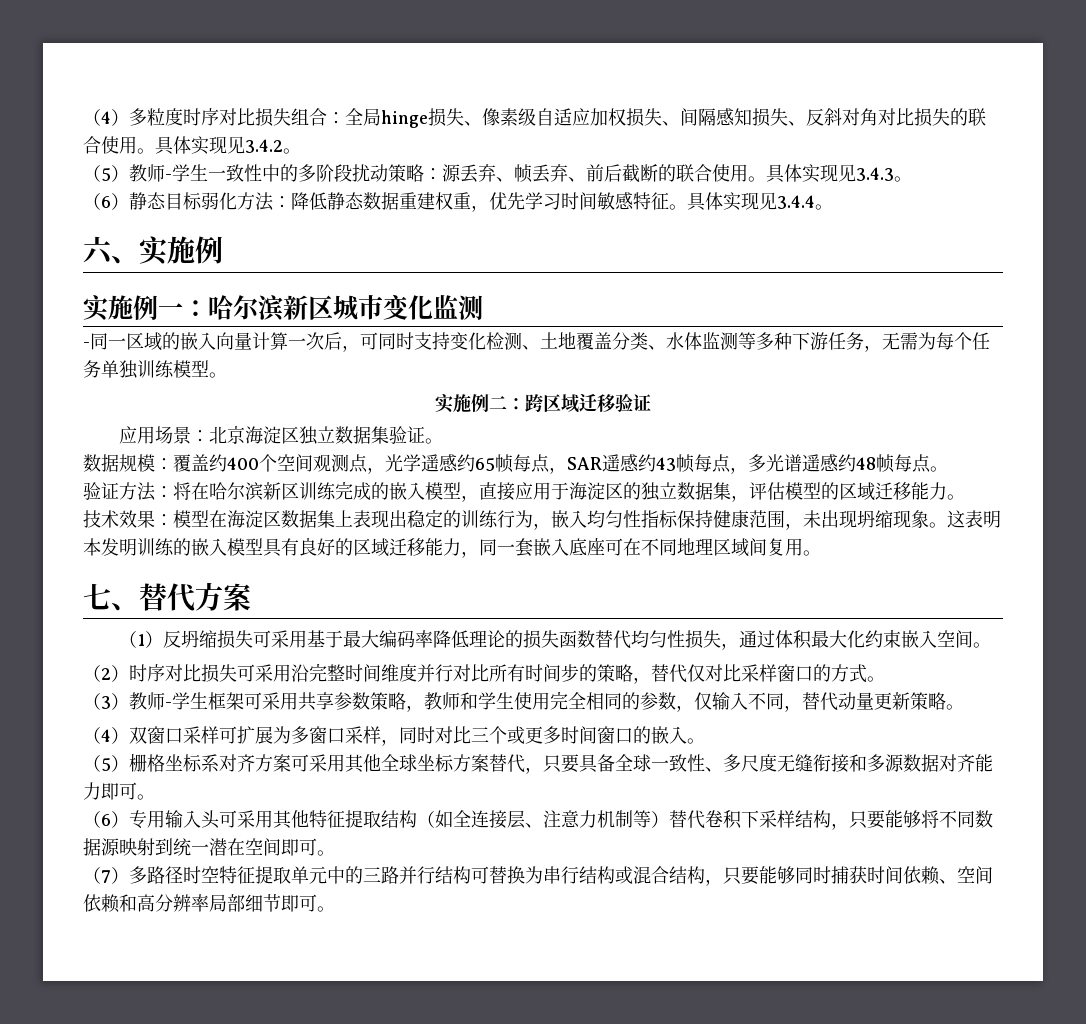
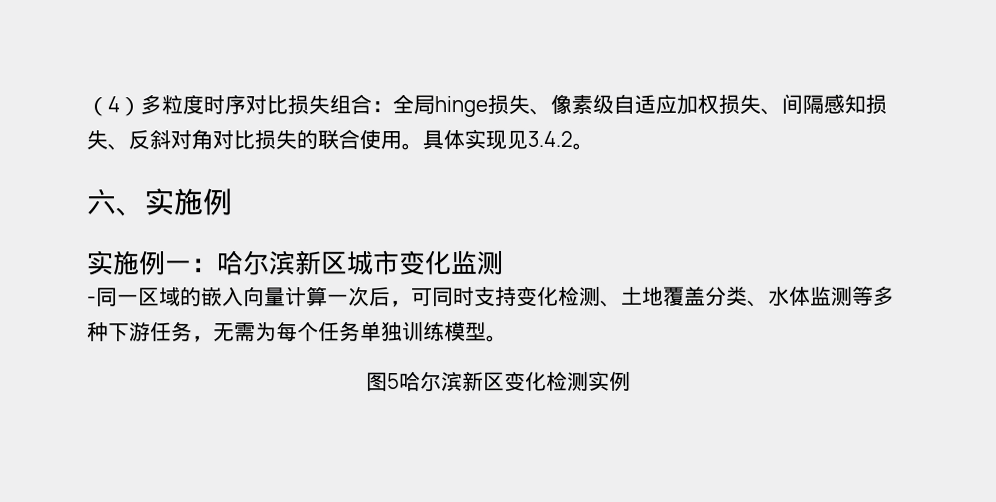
- （5）教师-学生一致性中的多阶段扰动策略：源丢弃、帧丢弃、前后截断的联合使用。具体实现见3.4.3。
- （6）静态目标弱化方法：降低静态数据重建权重，优先学习时间敏感特征。具体实现见3.4.4。
- 实施例二：跨区域迁移验证
- 应用场景：北京海淀区独立数据集验证。
- 数据规模：覆盖约400个空间观测点，光学遥感约65帧每点，SAR遥感约43帧每点，多光谱遥感约48帧每点。
- 验证方法：将在哈尔滨新区训练完成的嵌入模型，直接应用于海淀区的独立数据集，评估模型的区域迁移能力。
- 技术效果：模型在海淀区数据集上表现出稳定的训练行为，嵌入均匀性指标保持健康范围，未出现坍缩现象。这表明本发明训练的嵌入模型具有良好的区域迁移能力，同一套嵌入底座可在不同地理区域间复用。
- 七、替代方案
- （1）反坍缩损失可采用基于最大编码率降低理论的损失函数替代均匀性损失，通过体积最大化约束嵌入空间。
- （2）时序对比损失可采用沿完整时间维度并行对比所有时间步的策略，替代仅对比采样窗口的方式。
- （3）教师-学生框架可采用共享参数策略，教师和学生使用完全相同的参数，仅输入不同，替代动量更新策略。
- （4）双窗口采样可扩展为多窗口采样，同时对比三个或更多时间窗口的嵌入。
- （5）栅格坐标系对齐方案可采用其他全球坐标方案替代，只要具备全球一致性、多尺度无缝衔接和多源数据对齐能力即可。
- （6）专用输入头可采用其他特征提取结构（如全连接层、注意力机制等）替代卷积下采样结构，只要能够将不同数据源映射到统一潜在空间即可。
- （7）多路径时空特征提取单元中的三路并行结构可替换为串行结构或混合结构，只要能够同时捕获时间依赖、空间依赖和高分辨率局部细节即可。
+ 图5哈尔滨新区变化检测实例

